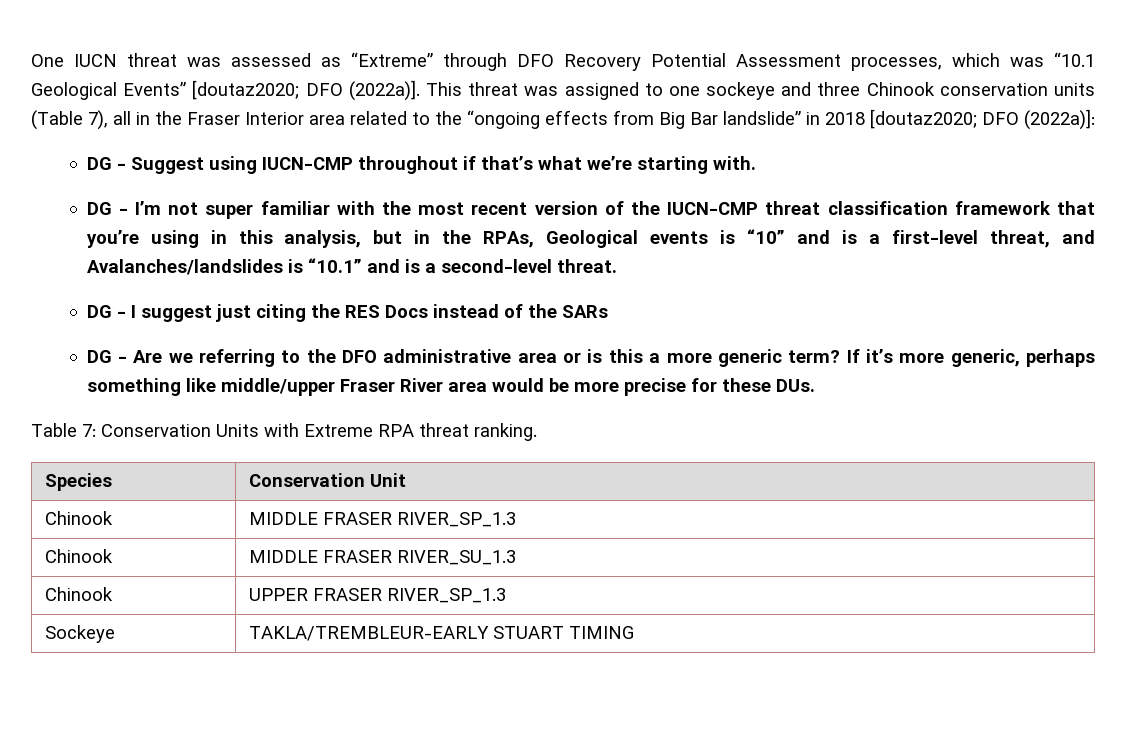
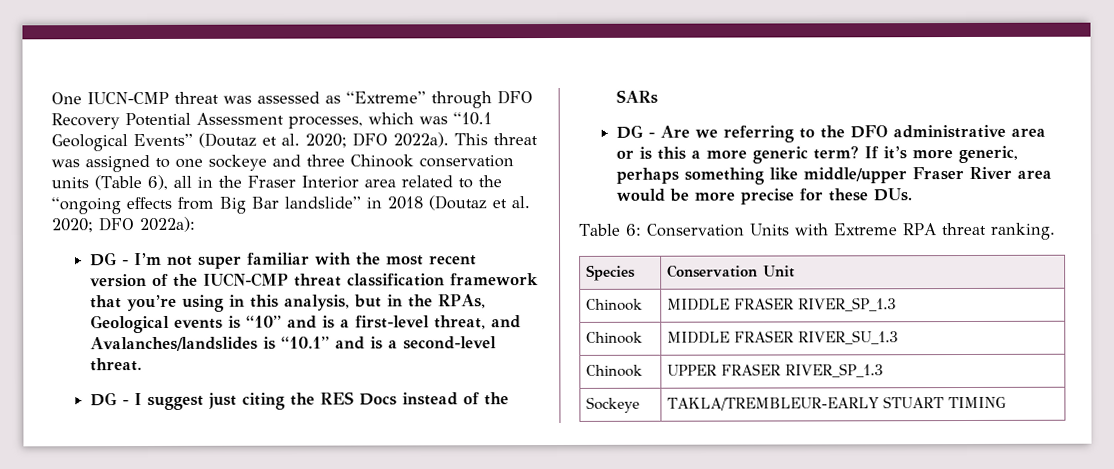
- One IUCN threat was assessed as “Extreme” through DFO Recovery Potential Assessment processes, which was “10.1 Geological Events” [doutaz2020; DFO (2022a)].
+ One IUCN-CMP threat was assessed as “Extreme” through DFO Recovery Potential Assessment processes, which was “10.1 Geological Events” (Doutaz et al. 2020; DFO 2022a).
- This threat was assigned to one sockeye and three Chinook conservation units (Table 7), all in the Fraser Interior area related to the “ongoing effects from Big Bar landslide” in 2018 [doutaz2020; DFO (2022a)]:
- DG - Suggest using IUCN-CMP throughout if that’s what we’re starting with.
+ This threat was assigned to one sockeye and three Chinook conservation units (Table 6), all in the Fraser Interior area related to the “ongoing effects from Big Bar landslide” in 2018 (Doutaz et al. 2020; DFO 2022a):
- Table 7: Conservation Units with Extreme RPA threat ranking.
+ Table 6: Conservation Units with Extreme RPA threat ranking.

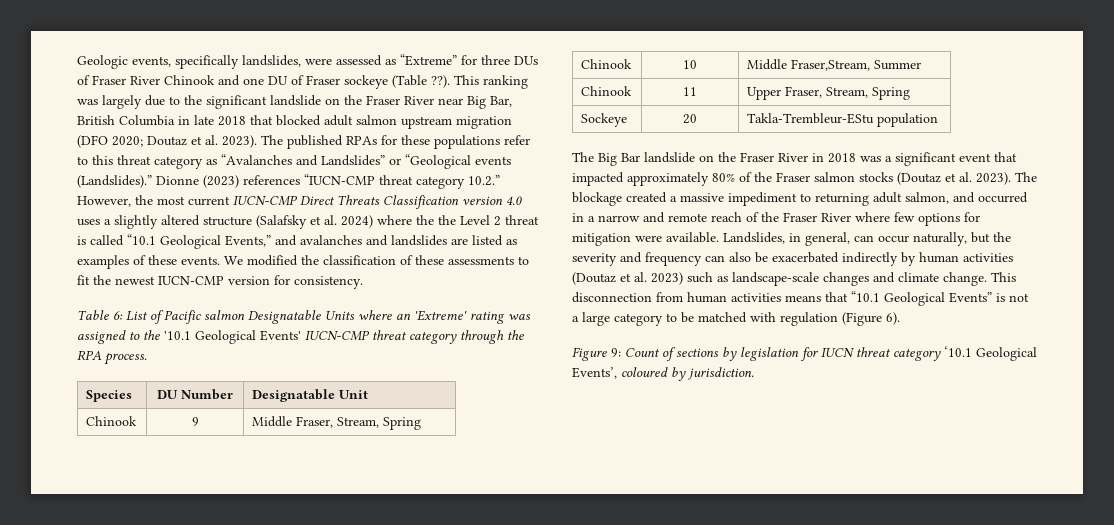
- One IUCN-CMP threat was assessed as “Extreme” through DFO Recovery Potential Assessment processes, which was “10.1 Geological Events” (Doutaz et al. 2020; DFO 2022a). This threat was assigned to one sockeye and three Chinook conservation units (Table 6), all in the Fraser Interior area related to the “ongoing effects from Big Bar landslide” in 2018 (Doutaz et al. 2020; DFO 2022a):
- DG - I’m not super familiar with the most recent version of the IUCN-CMP threat classification framework that you’re using in this analysis, but in the RPAs, Geological events is “10” and is a first-level threat, and Avalanches/landslides is “10.1” and is a second-level threat.
- DG - I suggest just citing the RES Docs instead of the SARs
- DG - Are we referring to the DFO administrative area or is this a more generic term? If it’s more generic, perhaps something like middle/upper Fraser River area would be more precise for these DUs.
- Table 6: Conservation Units with Extreme RPA threat ranking.
- Species | Conservation Unit
- Chinook | MIDDLE FRASER RIVER_SP_1.3
- Chinook | MIDDLE FRASER RIVER_SU_1.3
- Chinook | UPPER FRASER RIVER_SP_1.3
- Sockeye | TAKLA/TREMBLEUR-EARLY STUART TIMING
+ Geologic events, specifically landslides, were assessed as “Extreme” for three DUs of Fraser River Chinook and one DU of Fraser sockeye (Table ??). This ranking was largely due to the significant landslide on the Fraser River near Big Bar, British Columbia in late 2018 that blocked adult salmon upstream migration (DFO 2020; Doutaz et al. 2023). The published RPAs for these populations refer to this threat category as “Avalanches and Landslides” or “Geological events (Landslides).” Dionne (2023) references “IUCN-CMP threat category 10.2.” However, the most current IUCN-CMP Direct Threats Classification version 4.0 uses a slightly altered structure (Salafsky et al. 2024) where the the Level 2 threat is called “10.1 Geological Events,” and avalanches and landslides are listed as examples of these events. We modified the classification of these assessments to fit the newest IUCN-CMP version for consistency.
+ Table 6: List of Pacific salmon Designatable Units where an 'Extreme' rating was assigned to the '10.1 Geological Events' IUCN-CMP threat category through the RPA process.
+ Species | DU Number | Designatable Unit
+ Chinook | 9 | Middle Fraser, Stream, Spring
+ Chinook | 10 | Middle Fraser,Stream, Summer
+ Chinook | 11 | Upper Fraser, Stream, Spring
+ Sockeye | 20 | Takla-Trembleur-EStu population
+ The Big Bar landslide on the Fraser River in 2018 was a significant event that impacted approximately 80% of the Fraser salmon stocks (Doutaz et al. 2023). The blockage created a massive impediment to returning adult salmon, and occurred in a narrow and remote reach of the Fraser River where few options for mitigation were available. Landslides, in general, can occur naturally, but the severity and frequency can also be exacerbated indirectly by human activities (Doutaz et al. 2023) such as landscape-scale changes and climate change. This disconnection from human activities means that “10.1 Geological Events” is not a large category to be matched with regulation (Figure 6).
+ Figure 9: Count of sections by legislation for IUCN threat category ‘10.1 Geological Events’, coloured by jurisdiction.

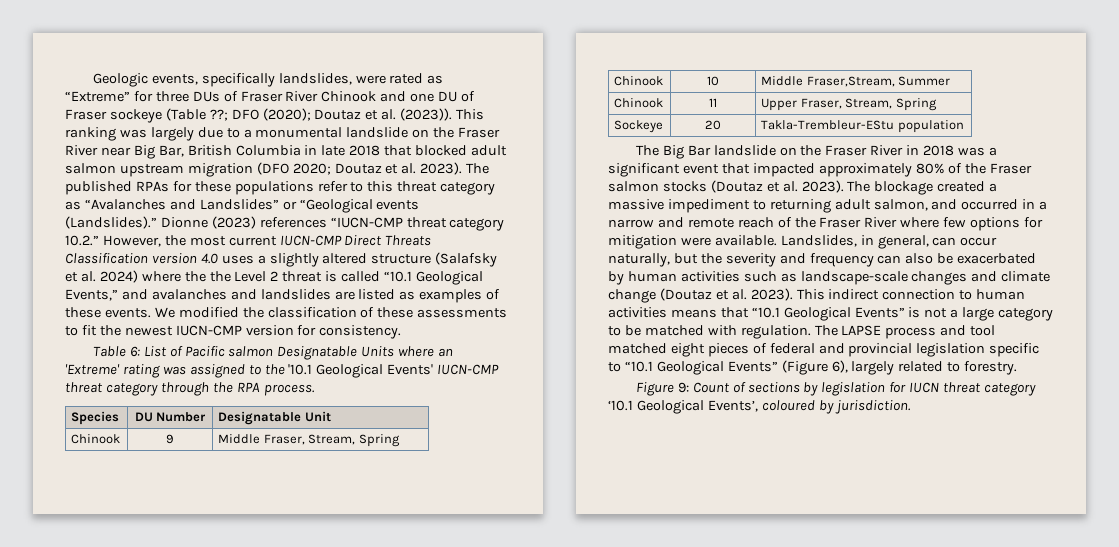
- Geologic events, specifically landslides, were assessed as “Extreme” for three DUs of Fraser River Chinook and one DU of Fraser sockeye (Table ??).
+ Geologic events, specifically landslides, were rated as “Extreme” for three DUs of Fraser River Chinook and one DU of Fraser sockeye (Table ??; DFO (2020); Doutaz et al. (2023)).
- This ranking was largely due to the significant landslide on the Fraser River near Big Bar, British Columbia in late 2018 that blocked adult salmon upstream migration (DFO 2020; Doutaz et al. 2023).
+ This ranking was largely due to a monumental landslide on the Fraser River near Big Bar, British Columbia in late 2018 that blocked adult salmon upstream migration (DFO 2020; Doutaz et al. 2023).
- Landslides, in general, can occur naturally, but the severity and frequency can also be exacerbated indirectly by human activities (Doutaz et al. 2023) such as landscape-scale changes and climate change. This disconnection from human activities means that “10.1 Geological Events” is not a large category to be matched with regulation (Figure 6).
+ Landslides, in general, can occur naturally, but the severity and frequency can also be exacerbated by human activities such as landscape-scale changes and climate change (Doutaz et al. 2023). This indirect connection to human activities means that “10.1 Geological Events” is not a large category to be matched with regulation. The LAPSE process and tool matched eight pieces of federal and provincial legislation specific to “10.1 Geological Events” (Figure 6), largely related to forestry.

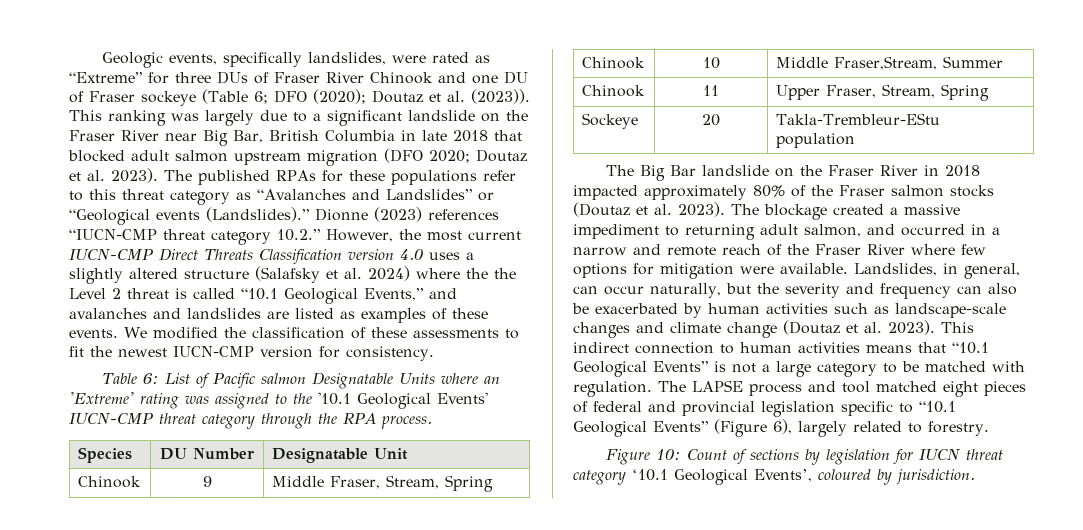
- Geologic events, specifically landslides, were rated as “Extreme” for three DUs of Fraser River Chinook and one DU of Fraser sockeye (Table ??; DFO (2020); Doutaz et al. (2023)).
+ Geologic events, specifically landslides, were rated as “Extreme” for three DUs of Fraser River Chinook and one DU of Fraser sockeye (Table 6; DFO (2020); Doutaz et al. (2023)).
- This ranking was largely due to a monumental landslide on the Fraser River near Big Bar, British Columbia in late 2018 that blocked adult salmon upstream migration (DFO 2020; Doutaz et al. 2023).
+ This ranking was largely due to a significant landslide on the Fraser River near Big Bar, British Columbia in late 2018 that blocked adult salmon upstream migration (DFO 2020; Doutaz et al. 2023).
- The Big Bar landslide on the Fraser River in 2018 was a significant event that impacted approximately 80% of the Fraser salmon stocks (Doutaz et al. 2023).
+ The Big Bar landslide on the Fraser River in 2018 impacted approximately 80% of the Fraser salmon stocks (Doutaz et al. 2023).
- Figure 9: Count of sections by legislation for IUCN threat category ‘10.1 Geological Events’, coloured by jurisdiction.
+ Figure 10: Count of sections by legislation for IUCN threat category ‘10.1 Geological Events’, coloured by jurisdiction.

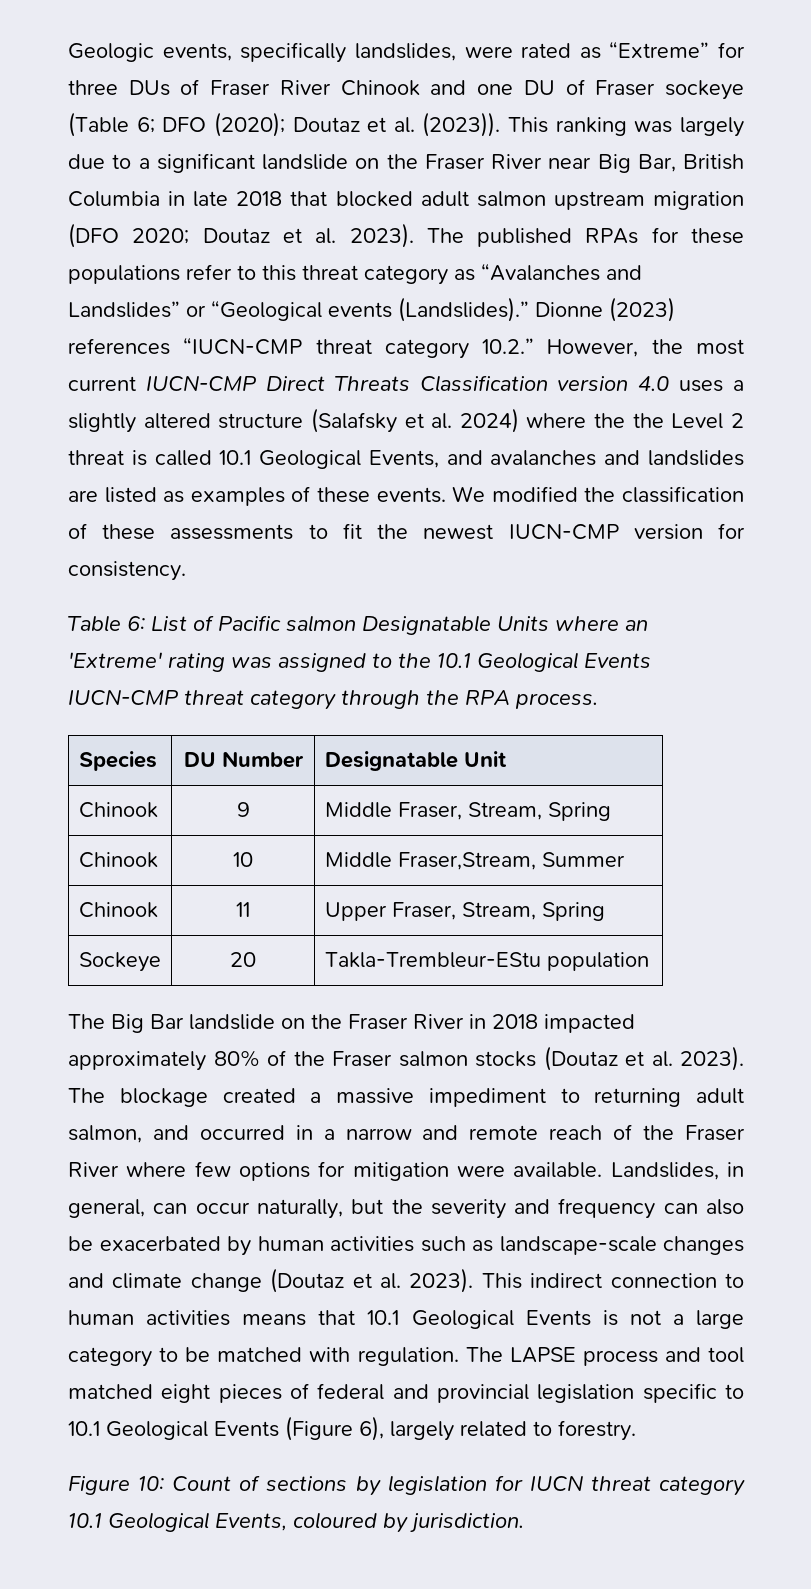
- Dionne (2023) references “IUCN-CMP threat category 10.2.” However, the most current IUCN-CMP Direct Threats Classification version 4.0 uses a slightly altered structure (Salafsky et al. 2024) where the the Level 2 threat is called “10.1 Geological Events,” and avalanches and landslides are listed as examples of these events.
+ Dionne (2023) references “IUCN-CMP threat category 10.2.” However, the most current IUCN-CMP Direct Threats Classification version 4.0 uses a slightly altered structure (Salafsky et al. 2024) where the the Level 2 threat is called 10.1 Geological Events, and avalanches and landslides are listed as examples of these events.
- Table 6: List of Pacific salmon Designatable Units where an 'Extreme' rating was assigned to the '10.1 Geological Events' IUCN-CMP threat category through the RPA process.
+ Table 6: List of Pacific salmon Designatable Units where an 'Extreme' rating was assigned to the 10.1 Geological Events IUCN-CMP threat category through the RPA process.
- This indirect connection to human activities means that “10.1 Geological Events” is not a large category to be matched with regulation.
+ This indirect connection to human activities means that 10.1 Geological Events is not a large category to be matched with regulation.
- The LAPSE process and tool matched eight pieces of federal and provincial legislation specific to “10.1 Geological Events” (Figure 6), largely related to forestry.
+ The LAPSE process and tool matched eight pieces of federal and provincial legislation specific to 10.1 Geological Events (Figure 6), largely related to forestry.
- Figure 10: Count of sections by legislation for IUCN threat category ‘10.1 Geological Events’, coloured by jurisdiction.
+ Figure 10: Count of sections by legislation for IUCN threat category 10.1 Geological Events, coloured by jurisdiction.

